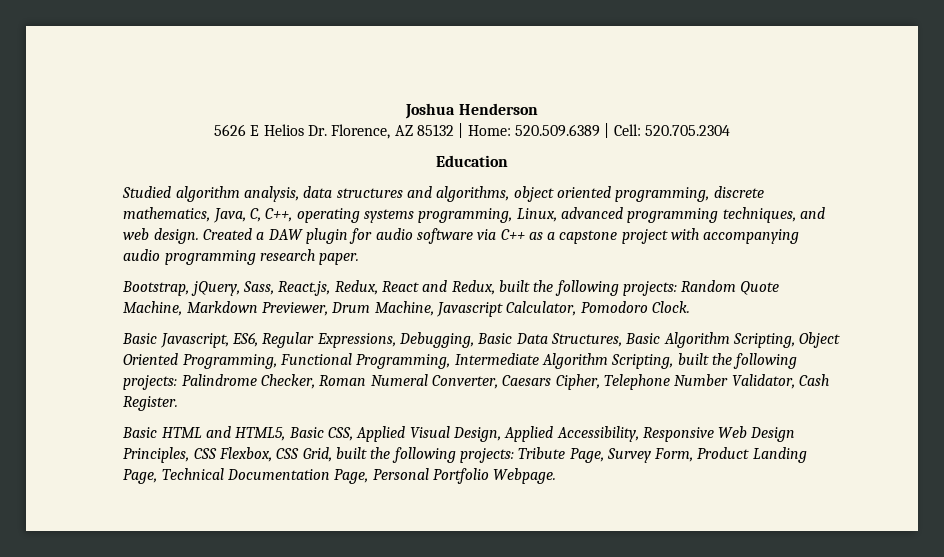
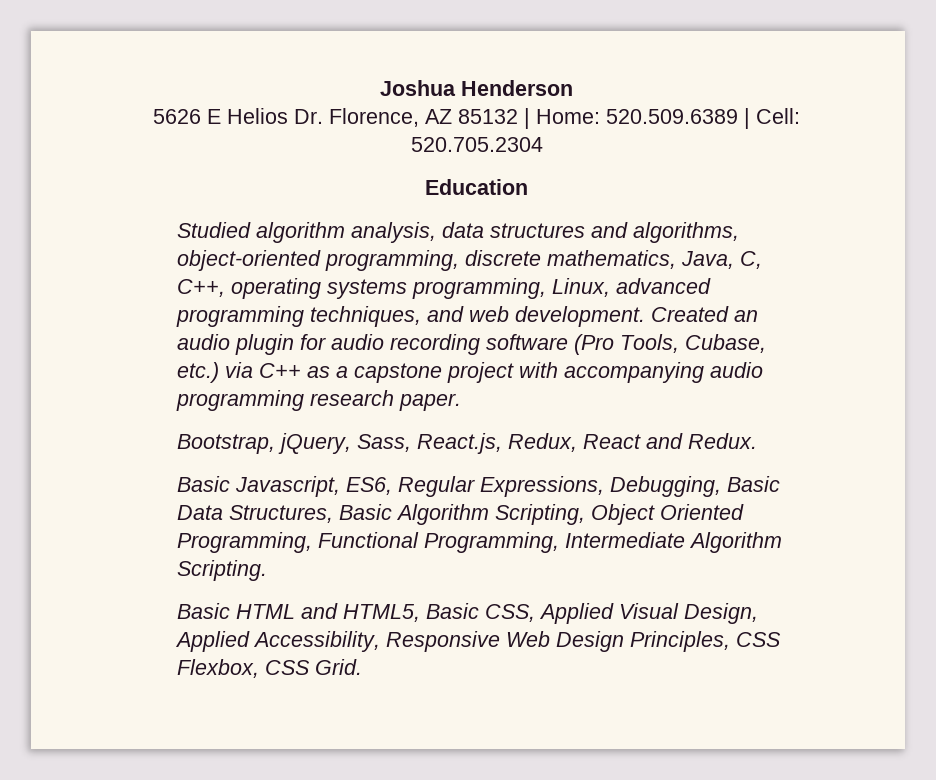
- Studied algorithm analysis, data structures and algorithms, object oriented programming, discrete mathematics, Java, C, C++, operating systems programming, Linux, advanced programming techniques, and web design. Created a DAW plugin for audio software via C++ as a capstone project with accompanying audio programming research paper.
+ Studied algorithm analysis, data structures and algorithms, object-oriented programming, discrete mathematics, Java, C, C++, operating systems programming, Linux, advanced programming techniques, and web development. Created an audio plugin for audio recording software (Pro Tools, Cubase, etc.) via C++ as a capstone project with accompanying audio programming research paper.
- Bootstrap, jQuery, Sass, React.js, Redux, React and Redux, built the following projects: Random Quote Machine, Markdown Previewer, Drum Machine, Javascript Calculator, Pomodoro Clock.
+ Bootstrap, jQuery, Sass, React.js, Redux, React and Redux.
- Basic Javascript, ES6, Regular Expressions, Debugging, Basic Data Structures, Basic Algorithm Scripting, Object Oriented Programming, Functional Programming, Intermediate Algorithm Scripting, built the following projects: Palindrome Checker, Roman Numeral Converter, Caesars Cipher, Telephone Number Validator, Cash Register.
+ Basic Javascript, ES6, Regular Expressions, Debugging, Basic Data Structures, Basic Algorithm Scripting, Object Oriented Programming, Functional Programming, Intermediate Algorithm Scripting.
- Basic HTML and HTML5, Basic CSS, Applied Visual Design, Applied Accessibility, Responsive Web Design Principles, CSS Flexbox, CSS Grid, built the following projects: Tribute Page, Survey Form, Product Landing Page, Technical Documentation Page, Personal Portfolio Webpage.
+ Basic HTML and HTML5, Basic CSS, Applied Visual Design, Applied Accessibility, Responsive Web Design Principles, CSS Flexbox, CSS Grid.

